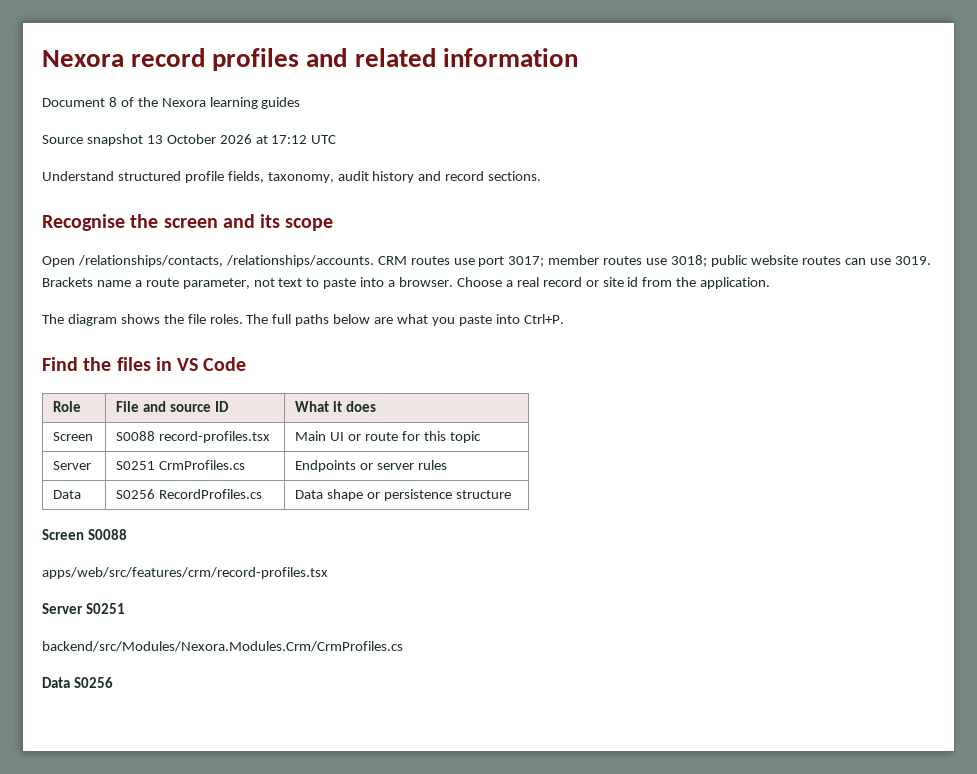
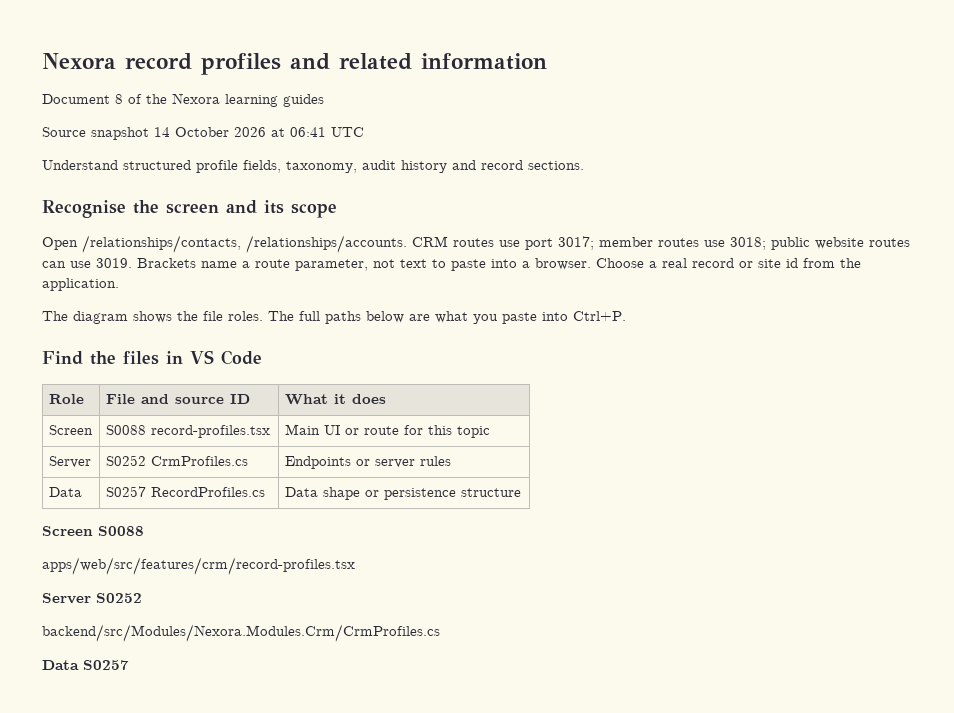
- Source snapshot 13 October 2026 at 17:12 UTC
+ Source snapshot 14 October 2026 at 06:41 UTC
- Server | S0251 CrmProfiles.cs | Endpoints or server rules
+ Server | S0252 CrmProfiles.cs | Endpoints or server rules
- Data | S0256 RecordProfiles.cs | Data shape or persistence structure
+ Data | S0257 RecordProfiles.cs | Data shape or persistence structure
- Server S0251
+ Server S0252
- Data S0256
+ Data S0257

